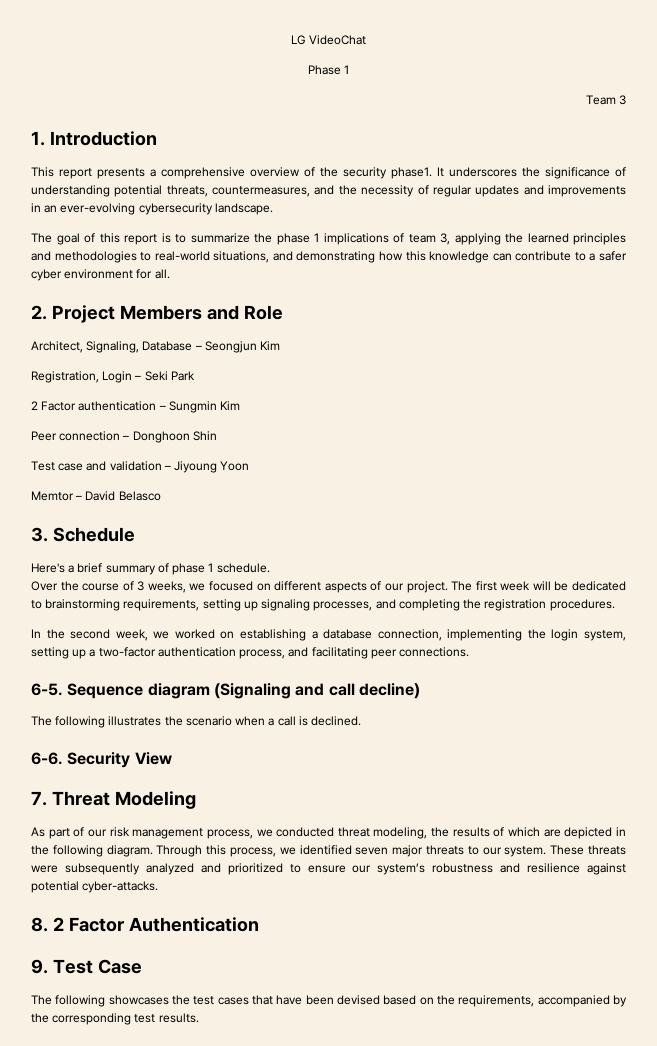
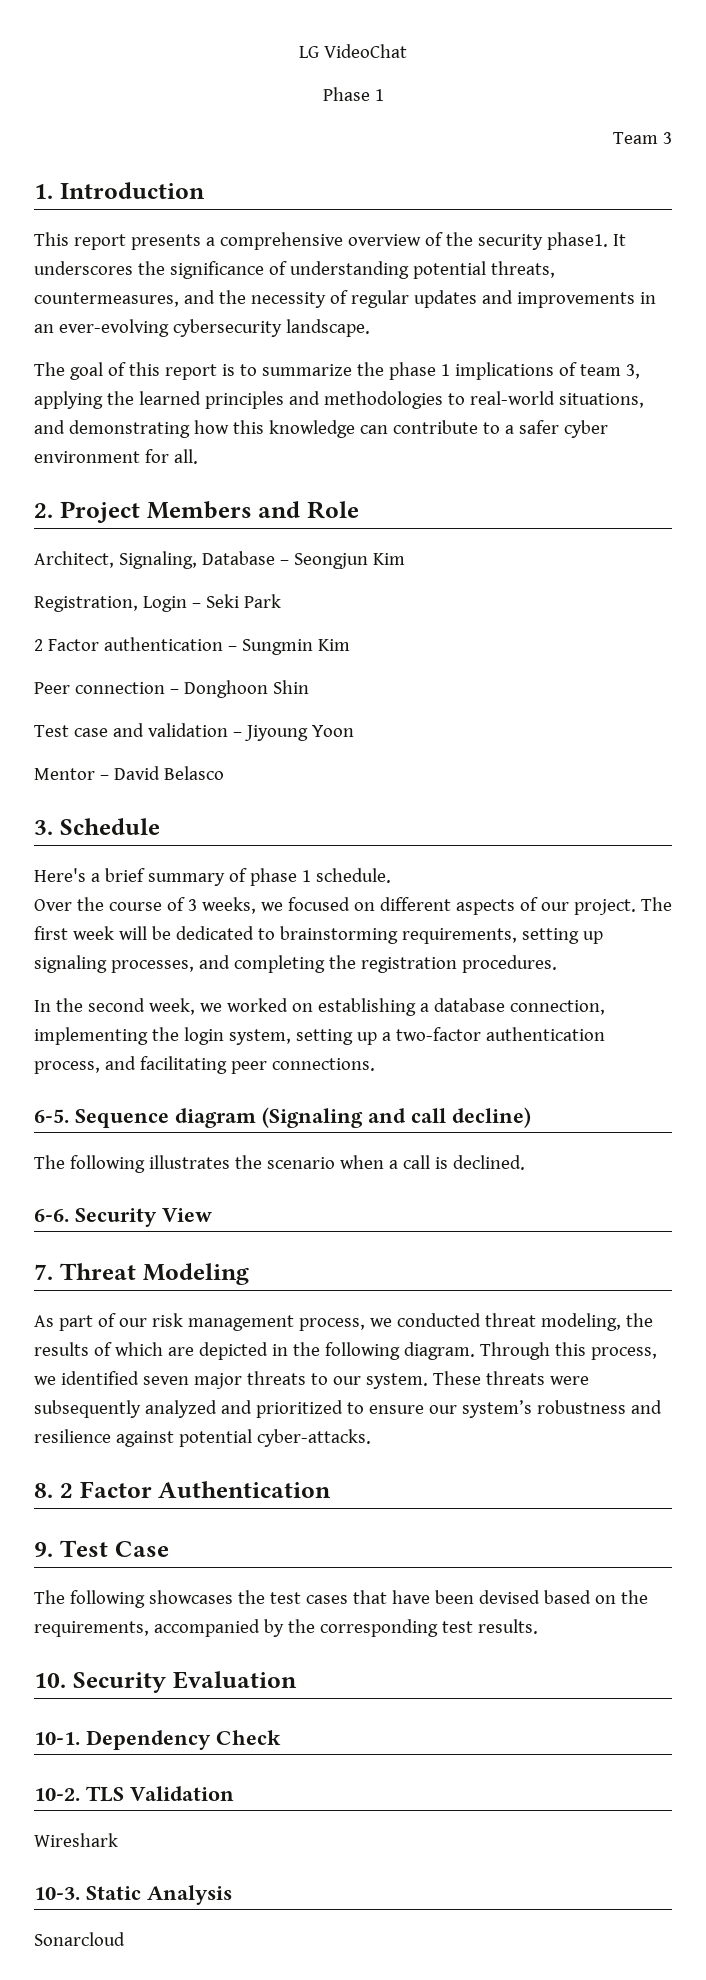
- Memtor – David Belasco
+ Mentor – David Belasco
+ 10. Security Evaluation
+ 10-1. Dependency Check
+ 10-2. TLS Validation
+ Wireshark
+ 10-3. Static Analysis
+ Sonarcloud

